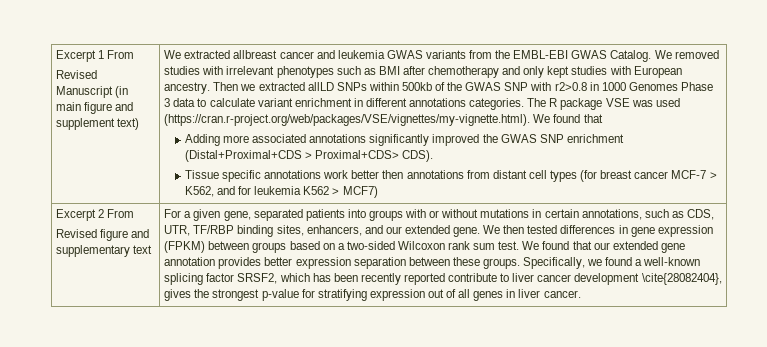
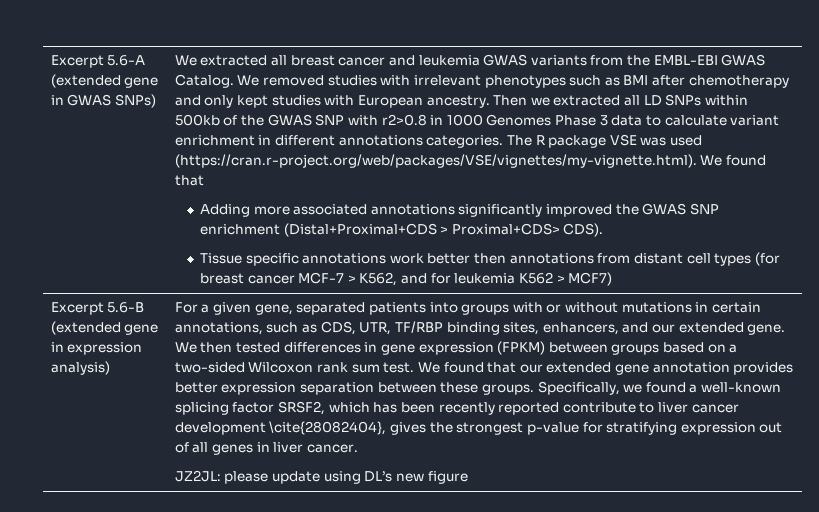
- Excerpt 1 From
- Revised Manuscript (in main figure and supplement text)
+ Excerpt 5.6-A (extended gene in GWAS SNPs)
- We extracted allbreast cancer and leukemia GWAS variants from the EMBL-EBI GWAS Catalog.
+ We extracted all breast cancer and leukemia GWAS variants from the EMBL-EBI GWAS Catalog.
- Then we extracted allLD SNPs within 500kb of the GWAS SNP with r2>0.8 in 1000 Genomes Phase 3 data to calculate variant enrichment in different annotations categories.
+ Then we extracted all LD SNPs within 500kb of the GWAS SNP with r2>0.8 in 1000 Genomes Phase 3 data to calculate variant enrichment in different annotations categories.
- Excerpt 2 From
- Revised figure and supplementary text
+ Excerpt 5.6-B (extended gene in expression analysis)
+ JZ2JL: please update using DL’s new figure

